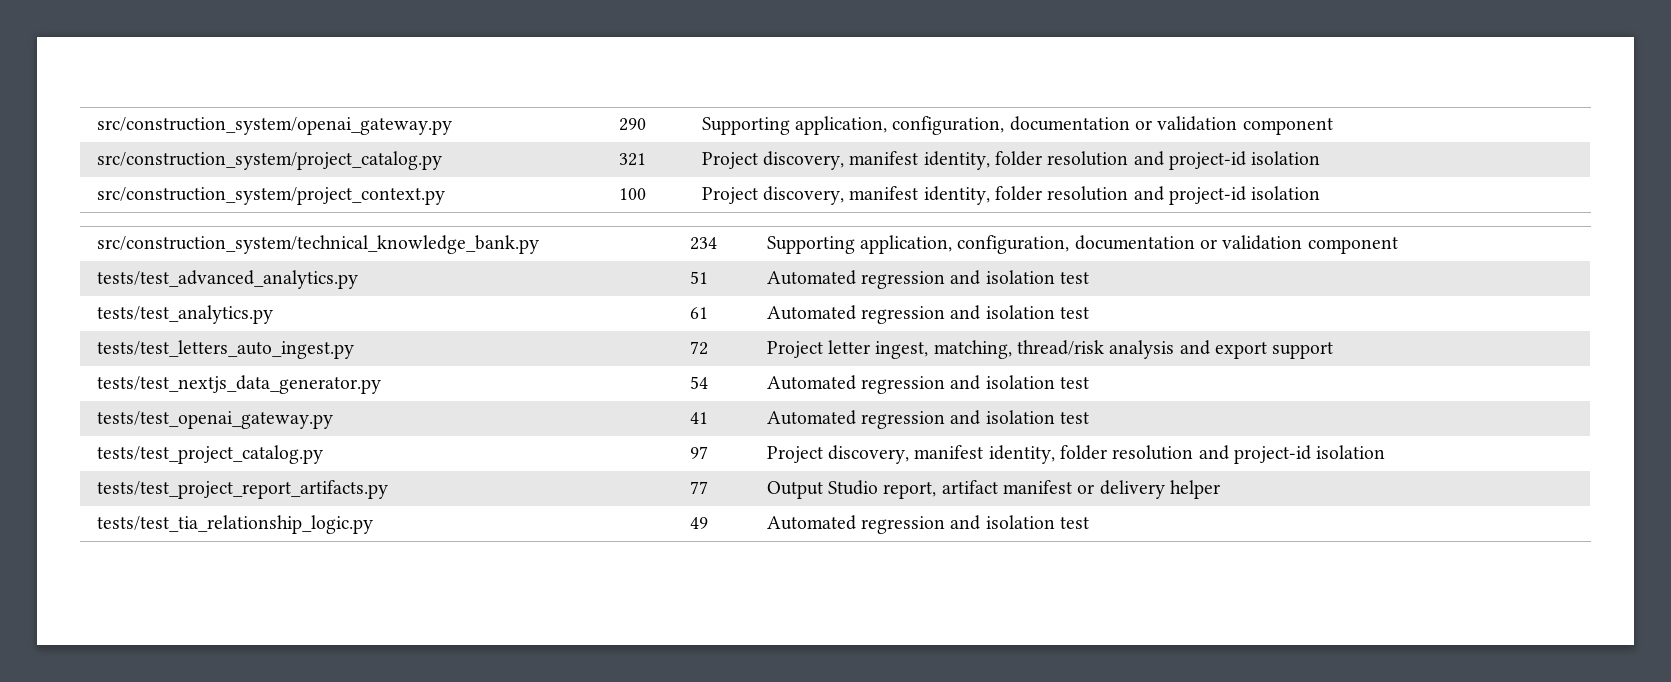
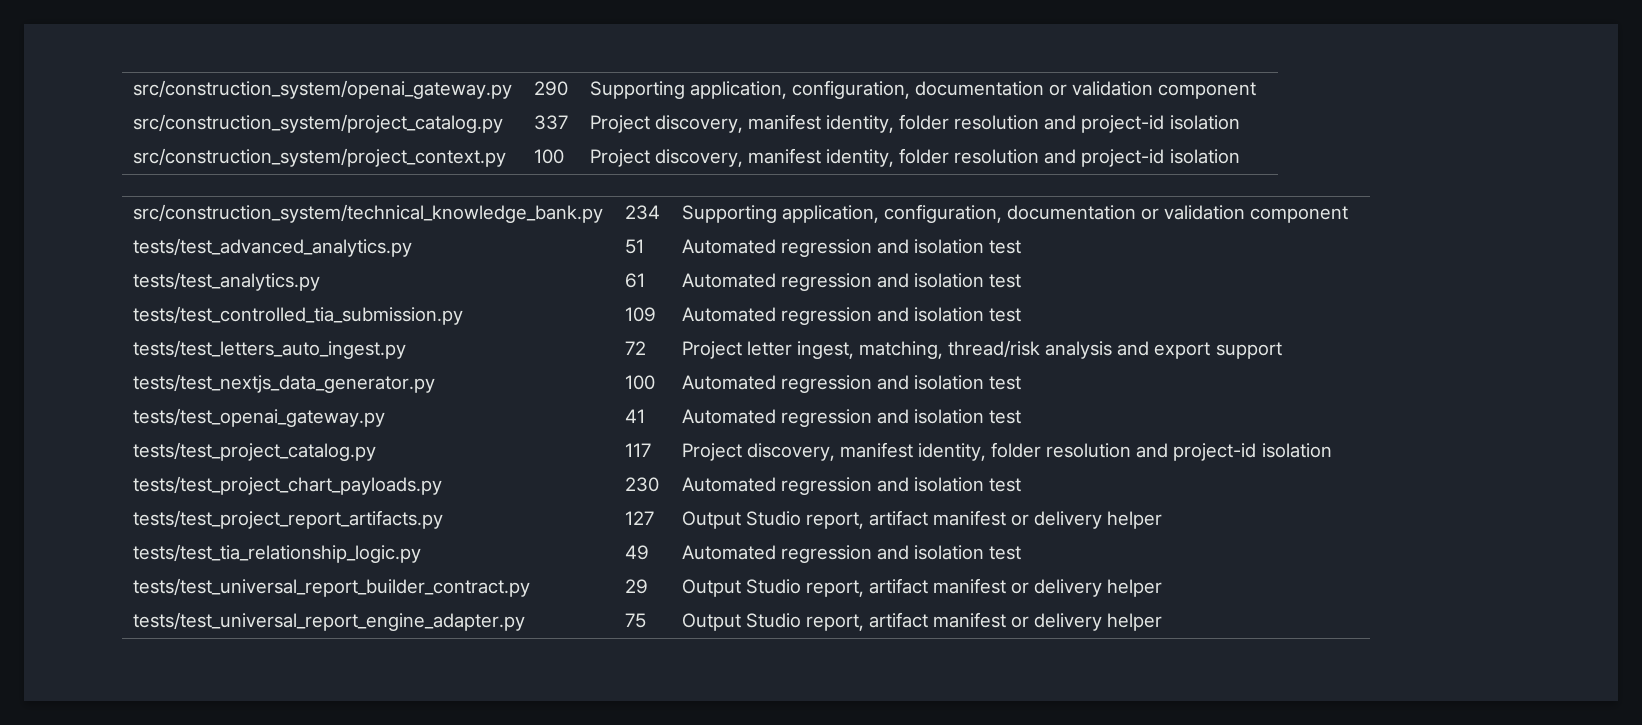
- src/construction_system/project_catalog.py | 321 | Project discovery, manifest identity, folder resolution and project-id isolation
+ src/construction_system/project_catalog.py | 337 | Project discovery, manifest identity, folder resolution and project-id isolation
+ tests/test_controlled_tia_submission.py | 109 | Automated regression and isolation test
- tests/test_nextjs_data_generator.py | 54 | Automated regression and isolation test
+ tests/test_nextjs_data_generator.py | 100 | Automated regression and isolation test
- tests/test_project_catalog.py | 97 | Project discovery, manifest identity, folder resolution and project-id isolation
+ tests/test_project_catalog.py | 117 | Project discovery, manifest identity, folder resolution and project-id isolation
+ tests/test_project_chart_payloads.py | 230 | Automated regression and isolation test
- tests/test_project_report_artifacts.py | 77 | Output Studio report, artifact manifest or delivery helper
+ tests/test_project_report_artifacts.py | 127 | Output Studio report, artifact manifest or delivery helper
+ tests/test_universal_report_builder_contract.py | 29 | Output Studio report, artifact manifest or delivery helper
+ tests/test_universal_report_engine_adapter.py | 75 | Output Studio report, artifact manifest or delivery helper

